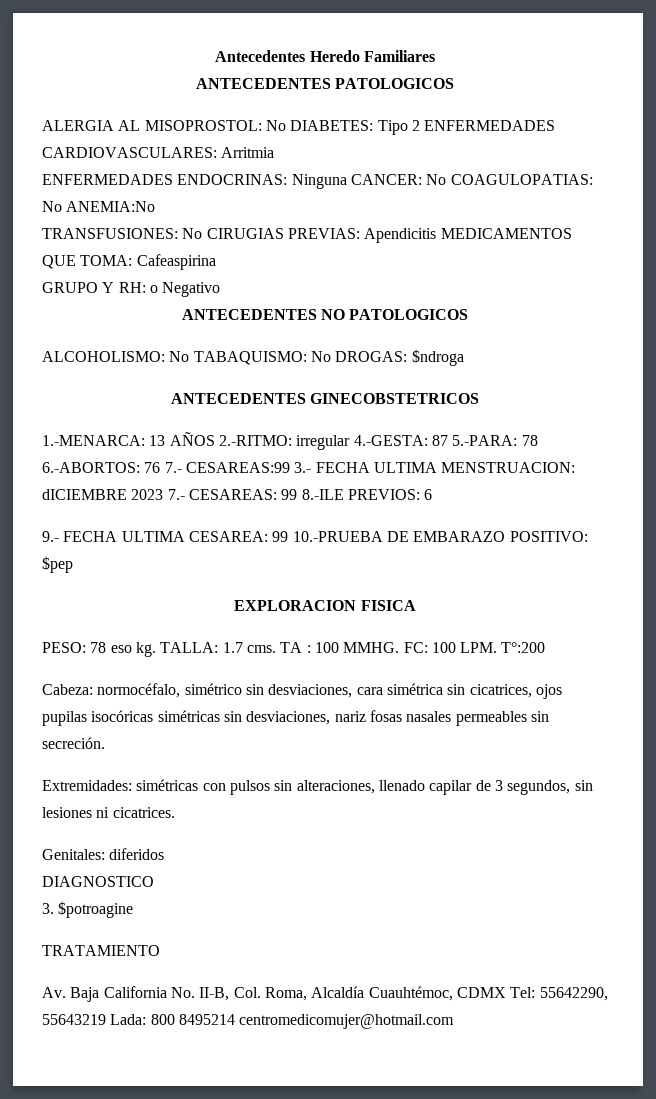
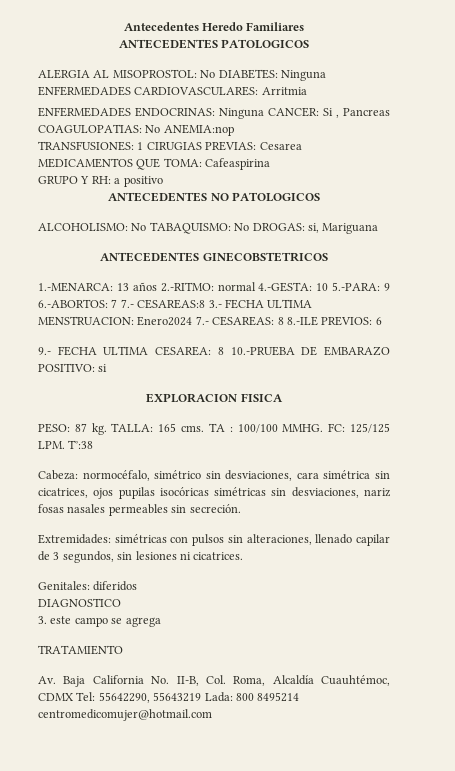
- ALERGIA AL MISOPROSTOL: No DIABETES: Tipo 2 ENFERMEDADES CARDIOVASCULARES: Arritmia
+ ALERGIA AL MISOPROSTOL: No DIABETES: Ninguna ENFERMEDADES CARDIOVASCULARES: Arritmia
- ENFERMEDADES ENDOCRINAS: Ninguna CANCER: No COAGULOPATIAS: No ANEMIA:No
+ ENFERMEDADES ENDOCRINAS: Ninguna CANCER: Si , Pancreas COAGULOPATIAS: No ANEMIA:nop
- TRANSFUSIONES: No CIRUGIAS PREVIAS: Apendicitis MEDICAMENTOS QUE TOMA: Cafeaspirina
+ TRANSFUSIONES: 1 CIRUGIAS PREVIAS: Cesarea MEDICAMENTOS QUE TOMA: Cafeaspirina
- GRUPO Y RH: o Negativo
+ GRUPO Y RH: a positivo
- ALCOHOLISMO: No TABAQUISMO: No DROGAS: $ndroga
+ ALCOHOLISMO: No TABAQUISMO: No DROGAS: si, Mariguana
- 1.-MENARCA: 13 AÑOS 2.-RITMO: irregular 4.-GESTA: 87 5.-PARA: 78 6.-ABORTOS: 76 7.- CESAREAS:99 3.- FECHA ULTIMA MENSTRUACION: dICIEMBRE 2023 7.- CESAREAS: 99 8.-ILE PREVIOS: 6
+ 1.-MENARCA: 13 años 2.-RITMO: normal 4.-GESTA: 10 5.-PARA: 9 6.-ABORTOS: 7 7.- CESAREAS:8 3.- FECHA ULTIMA MENSTRUACION: Enero2024 7.- CESAREAS: 8 8.-ILE PREVIOS: 6
- 9.- FECHA ULTIMA CESAREA: 99 10.-PRUEBA DE EMBARAZO POSITIVO: $pep
+ 9.- FECHA ULTIMA CESAREA: 8 10.-PRUEBA DE EMBARAZO POSITIVO: si
- PESO: 78 eso kg.
+ PESO: 87 kg.
- TALLA: 1.7 cms.
+ TALLA: 165 cms.
- TA : 100 MMHG.
+ TA : 100/100 MMHG.
- FC: 100 LPM. T°:200
+ FC: 125/125 LPM. T°:38
- 3. $potroagine
+ 3. este campo se agrega

